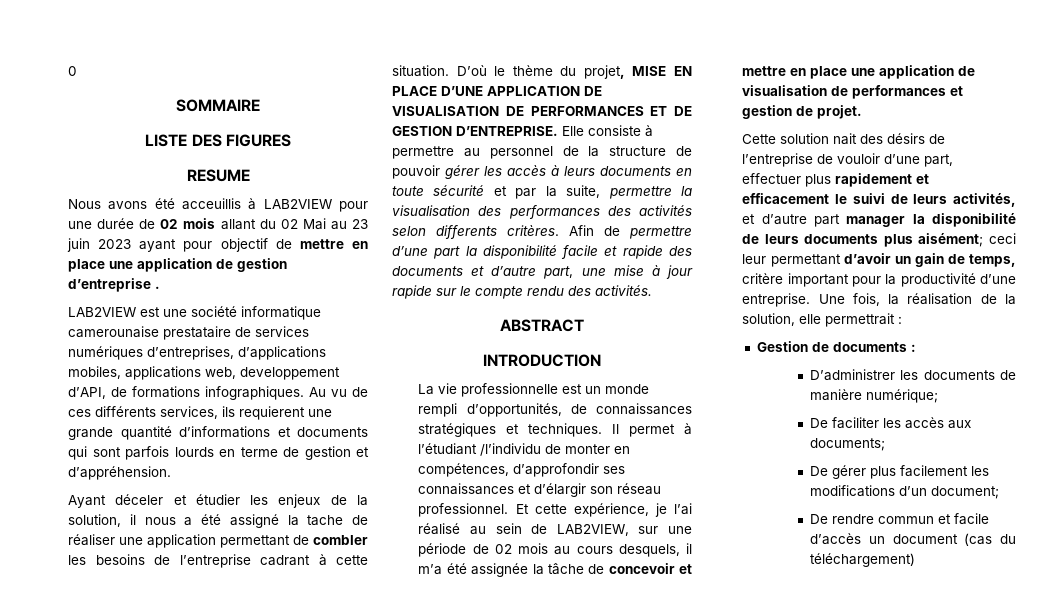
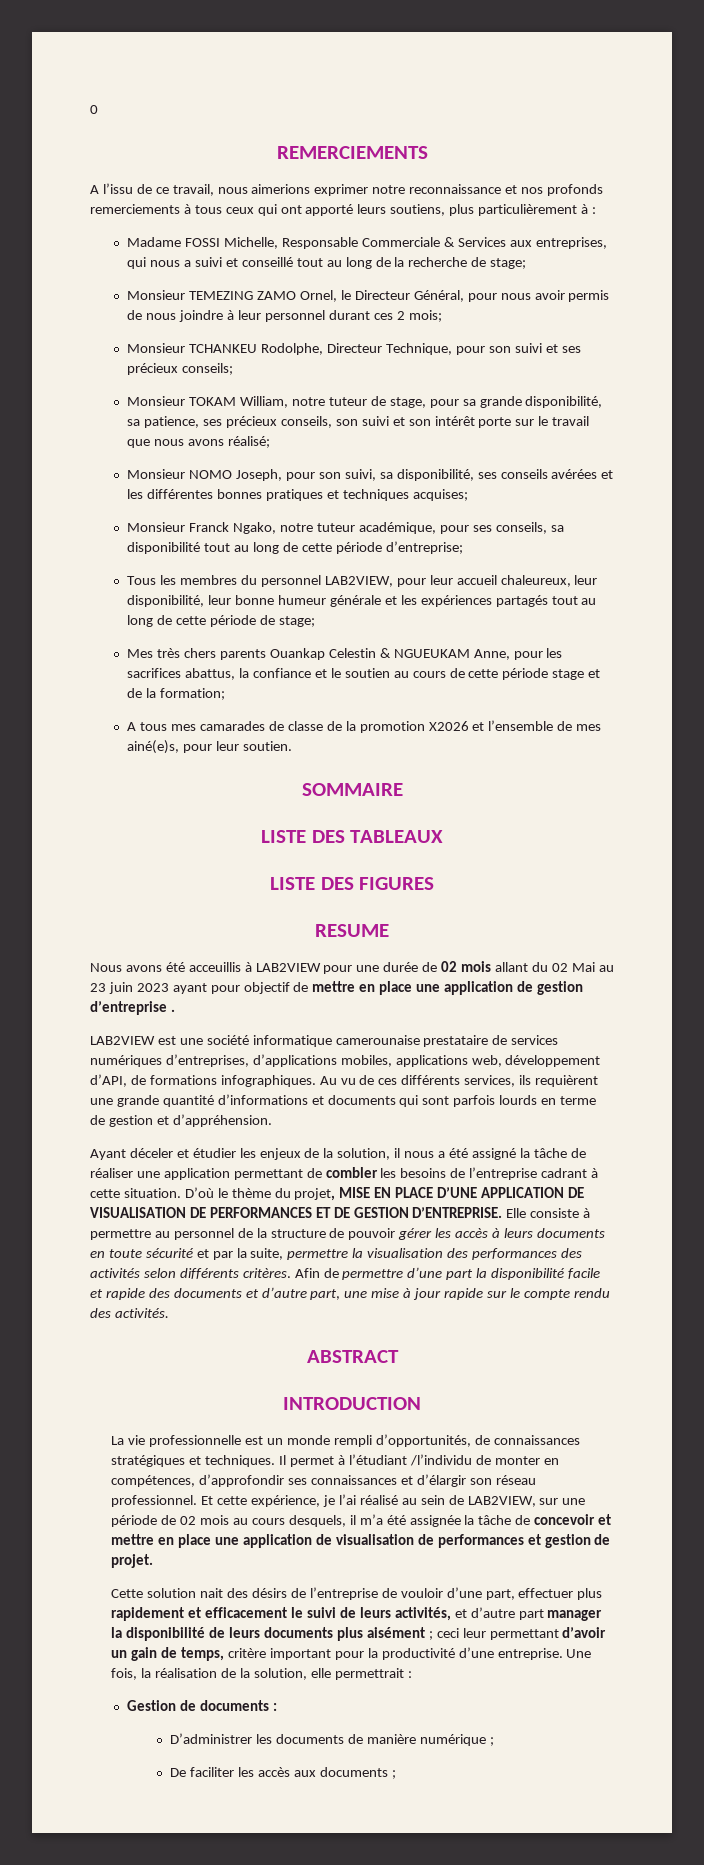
+ REMERCIEMENTS
+ A l’issu de ce travail, nous aimerions exprimer notre reconnaissance et nos profonds remerciements à tous ceux qui ont apporté leurs soutiens, plus particulièrement à :
+ Madame FOSSI Michelle, Responsable Commerciale & Services aux entreprises, qui nous a suivi et conseillé tout au long de la recherche de stage;
+ Monsieur TEMEZING ZAMO Ornel, le Directeur Général, pour nous avoir permis de nous joindre à leur personnel durant ces 2 mois;
+ Monsieur TCHANKEU Rodolphe, Directeur Technique, pour son suivi et ses précieux conseils;
+ Monsieur TOKAM William, notre tuteur de stage, pour sa grande disponibilité, sa patience, ses précieux conseils, son suivi et son intérêt porte sur le travail que nous avons réalisé;
+ Monsieur NOMO Joseph, pour son suivi, sa disponibilité, ses conseils avérées et les différentes bonnes pratiques et techniques acquises;
+ Monsieur Franck Ngako, notre tuteur académique, pour ses conseils, sa disponibilité tout au long de cette période d’entreprise;
+ Tous les membres du personnel LAB2VIEW, pour leur accueil chaleureux, leur disponibilité, leur bonne humeur générale et les expériences partagés tout au long de cette période de stage;
+ Mes très chers parents Ouankap Celestin & NGUEUKAM Anne, pour les sacrifices abattus, la confiance et le soutien au cours de cette période stage et de la formation;
+ A tous mes camarades de classe de la promotion X2026 et l’ensemble de mes ainé(e)s, pour leur soutien.
  SOMMAIRE
+ LISTE DES TABLEAUX
- LAB2VIEW est une société informatique camerounaise prestataire de services numériques d’entreprises, d’applications mobiles, applications web, developpement d’API, de formations infographiques.
+ LAB2VIEW est une société informatique camerounaise prestataire de services numériques d’entreprises, d’applications mobiles, applications web, développement d’API, de formations infographiques.
- Au vu de ces différents services, ils requierent une grande quantité d’informations et documents qui sont parfois lourds en terme de gestion et d’appréhension.
+ Au vu de ces différents services, ils requièrent une grande quantité d’informations et documents qui sont parfois lourds en terme de gestion et d’appréhension.
- Ayant déceler et étudier les enjeux de la solution, il nous a été assigné la tache de réaliser une application permettant de combler les besoins de l’entreprise cadrant à cette situation.
+ Ayant déceler et étudier les enjeux de la solution, il nous a été assigné la tâche de réaliser une application permettant de combler les besoins de l’entreprise cadrant à cette situation.
- Elle consiste à permettre au personnel de la structure de pouvoir gérer les accès à leurs documents en toute sécurité et par la suite, permettre la visualisation des performances des activités selon differents critères.
+ Elle consiste à permettre au personnel de la structure de pouvoir gérer les accès à leurs documents en toute sécurité et par la suite, permettre la visualisation des performances des activités selon différents critères.
- Cette solution nait des désirs de l’entreprise de vouloir d’une part, effectuer plus rapidement et efficacement le suivi de leurs activités, et d’autre part manager la disponibilité de leurs documents plus aisément; ceci leur permettant d’avoir un gain de temps, critère important pour la productivité d’une entreprise.
+ Cette solution nait des désirs de l’entreprise de vouloir d’une part, effectuer plus rapidement et efficacement le suivi de leurs activités, et d’autre part manager la disponibilité de leurs documents plus aisément ; ceci leur permettant d’avoir un gain de temps, critère important pour la productivité d’une entreprise.
- D’administrer les documents de manière numérique;
+ D’administrer les documents de manière numérique ;
- De faciliter les accès aux documents;
- De gérer plus facilement les modifications d’un document;
- De rendre commun et facile d’accès un document (cas du téléchargement)
+ De faciliter les accès aux documents ;

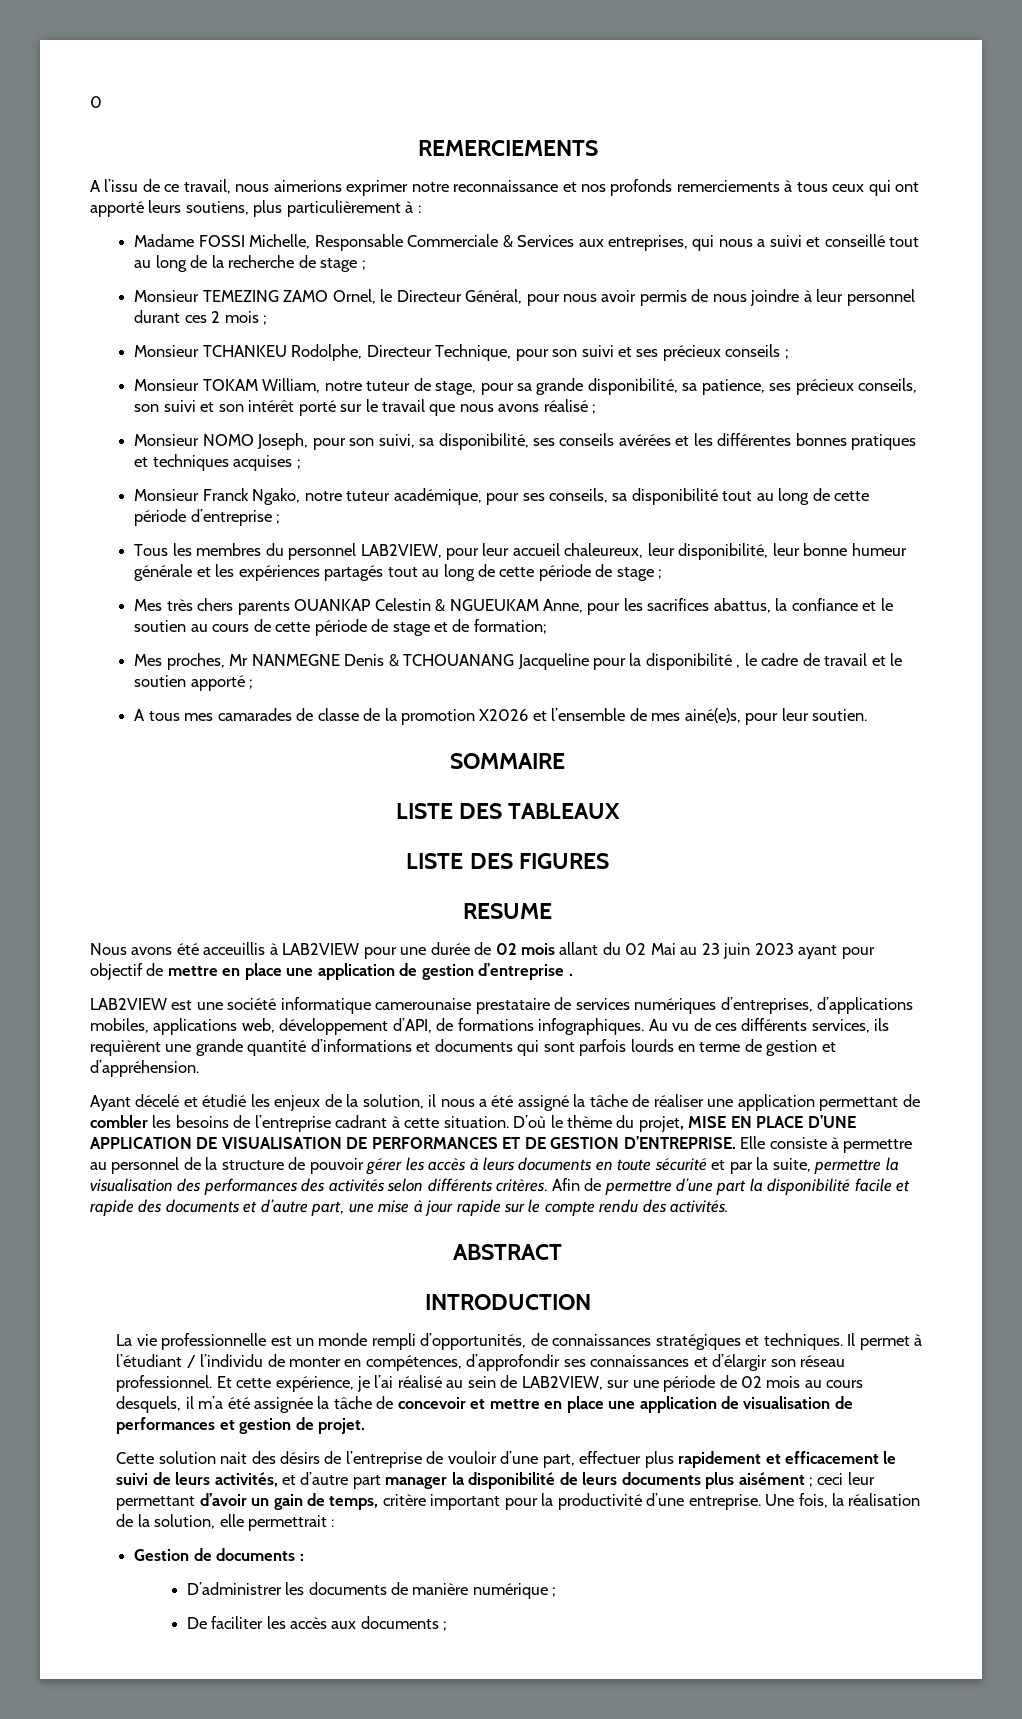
- Madame FOSSI Michelle, Responsable Commerciale & Services aux entreprises, qui nous a suivi et conseillé tout au long de la recherche de stage;
+ Madame FOSSI Michelle, Responsable Commerciale & Services aux entreprises, qui nous a suivi et conseillé tout au long de la recherche de stage ;
- Monsieur TEMEZING ZAMO Ornel, le Directeur Général, pour nous avoir permis de nous joindre à leur personnel durant ces 2 mois;
+ Monsieur TEMEZING ZAMO Ornel, le Directeur Général, pour nous avoir permis de nous joindre à leur personnel durant ces 2 mois ;
- Monsieur TCHANKEU Rodolphe, Directeur Technique, pour son suivi et ses précieux conseils;
+ Monsieur TCHANKEU Rodolphe, Directeur Technique, pour son suivi et ses précieux conseils ;
- Monsieur TOKAM William, notre tuteur de stage, pour sa grande disponibilité, sa patience, ses précieux conseils, son suivi et son intérêt porte sur le travail que nous avons réalisé;
+ Monsieur TOKAM William, notre tuteur de stage, pour sa grande disponibilité, sa patience, ses précieux conseils, son suivi et son intérêt porté sur le travail que nous avons réalisé ;
- Monsieur NOMO Joseph, pour son suivi, sa disponibilité, ses conseils avérées et les différentes bonnes pratiques et techniques acquises;
+ Monsieur NOMO Joseph, pour son suivi, sa disponibilité, ses conseils avérées et les différentes bonnes pratiques et techniques acquises ;
- Monsieur Franck Ngako, notre tuteur académique, pour ses conseils, sa disponibilité tout au long de cette période d’entreprise;
+ Monsieur Franck Ngako, notre tuteur académique, pour ses conseils, sa disponibilité tout au long de cette période d’entreprise ;
- Tous les membres du personnel LAB2VIEW, pour leur accueil chaleureux, leur disponibilité, leur bonne humeur générale et les expériences partagés tout au long de cette période de stage;
+ Tous les membres du personnel LAB2VIEW, pour leur accueil chaleureux, leur disponibilité, leur bonne humeur générale et les expériences partagés tout au long de cette période de stage ;
- Mes très chers parents Ouankap Celestin & NGUEUKAM Anne, pour les sacrifices abattus, la confiance et le soutien au cours de cette période stage et de la formation;
+ Mes très chers parents OUANKAP Celestin & NGUEUKAM Anne, pour les sacrifices abattus, la confiance et le soutien au cours de cette période de stage et de formation;
+ Mes proches, Mr NANMEGNE Denis & TCHOUANANG Jacqueline pour la disponibilité , le cadre de travail et le soutien apporté ;
- Ayant déceler et étudier les enjeux de la solution, il nous a été assigné la tâche de réaliser une application permettant de combler les besoins de l’entreprise cadrant à cette situation.
+ Ayant décelé et étudié les enjeux de la solution, il nous a été assigné la tâche de réaliser une application permettant de combler les besoins de l’entreprise cadrant à cette situation.
- Il permet à l’étudiant /l’individu de monter en compétences, d’approfondir ses connaissances et d’élargir son réseau professionnel.
+ Il permet à l’étudiant / l’individu de monter en compétences, d’approfondir ses connaissances et d’élargir son réseau professionnel.

